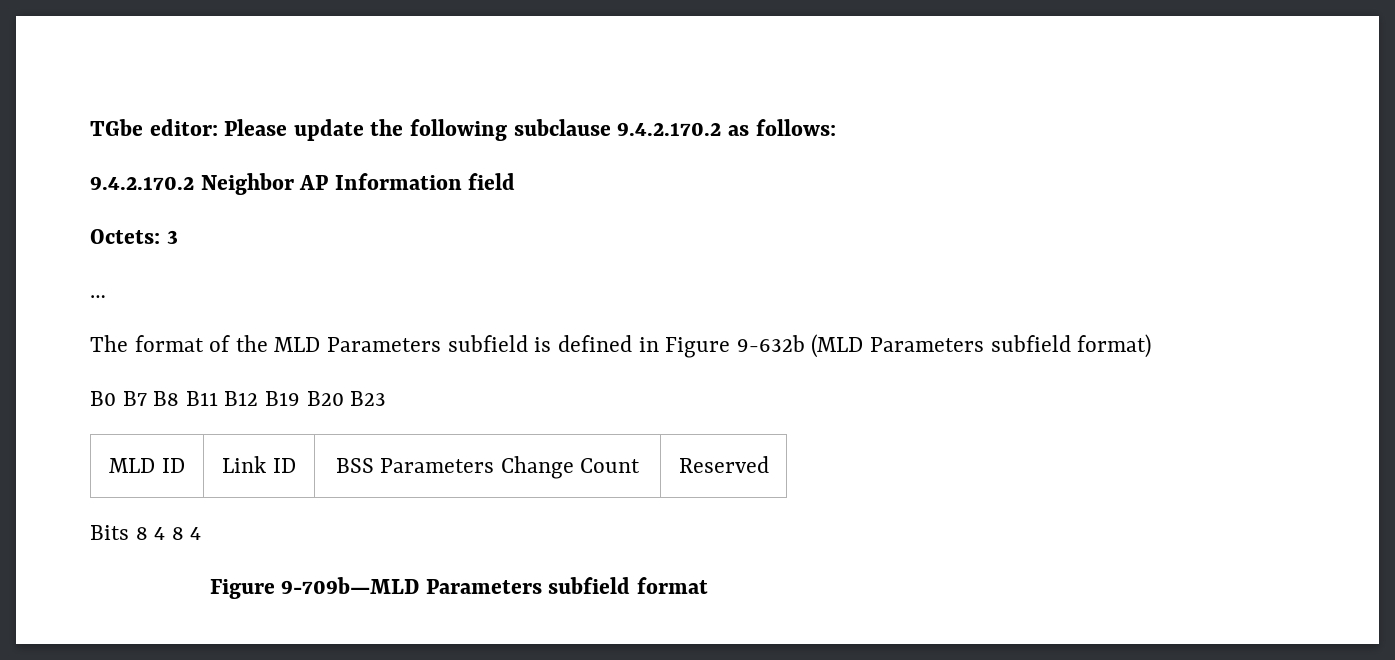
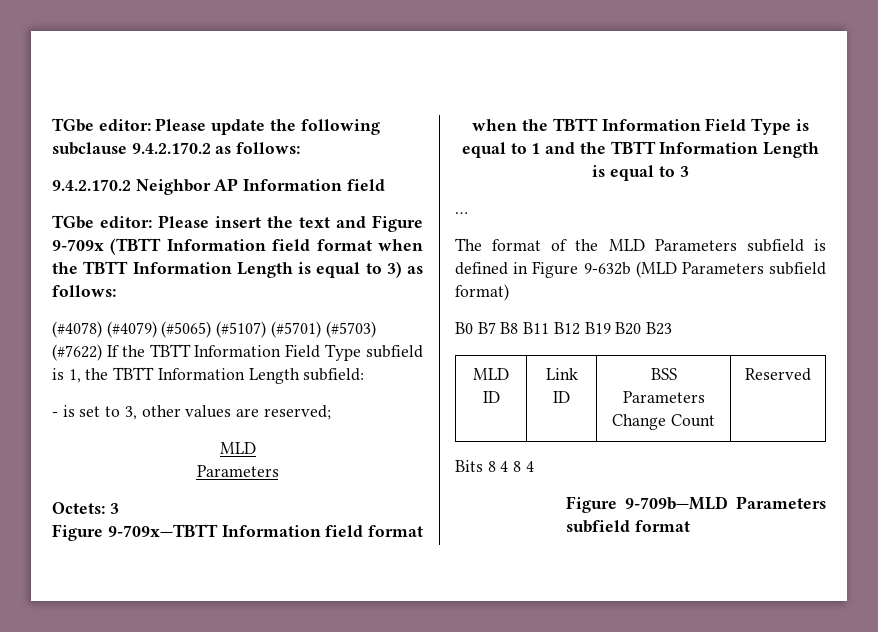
+ TGbe editor: Please insert the text and Figure 9-709x (TBTT Information field format when the TBTT Information Length is equal to 3) as follows:
+ (#4078) (#4079) (#5065) (#5107) (#5701) (#5703) (#7622) If the TBTT Information Field Type subfield is 1, the TBTT Information Length subfield:
+ - is set to 3, other values are reserved;
+ MLD
+ Parameters
  Octets: 3
+ Figure 9-709x—TBTT Information field format when the TBTT Information Field Type is equal to 1 and the TBTT Information Length is equal to 3

